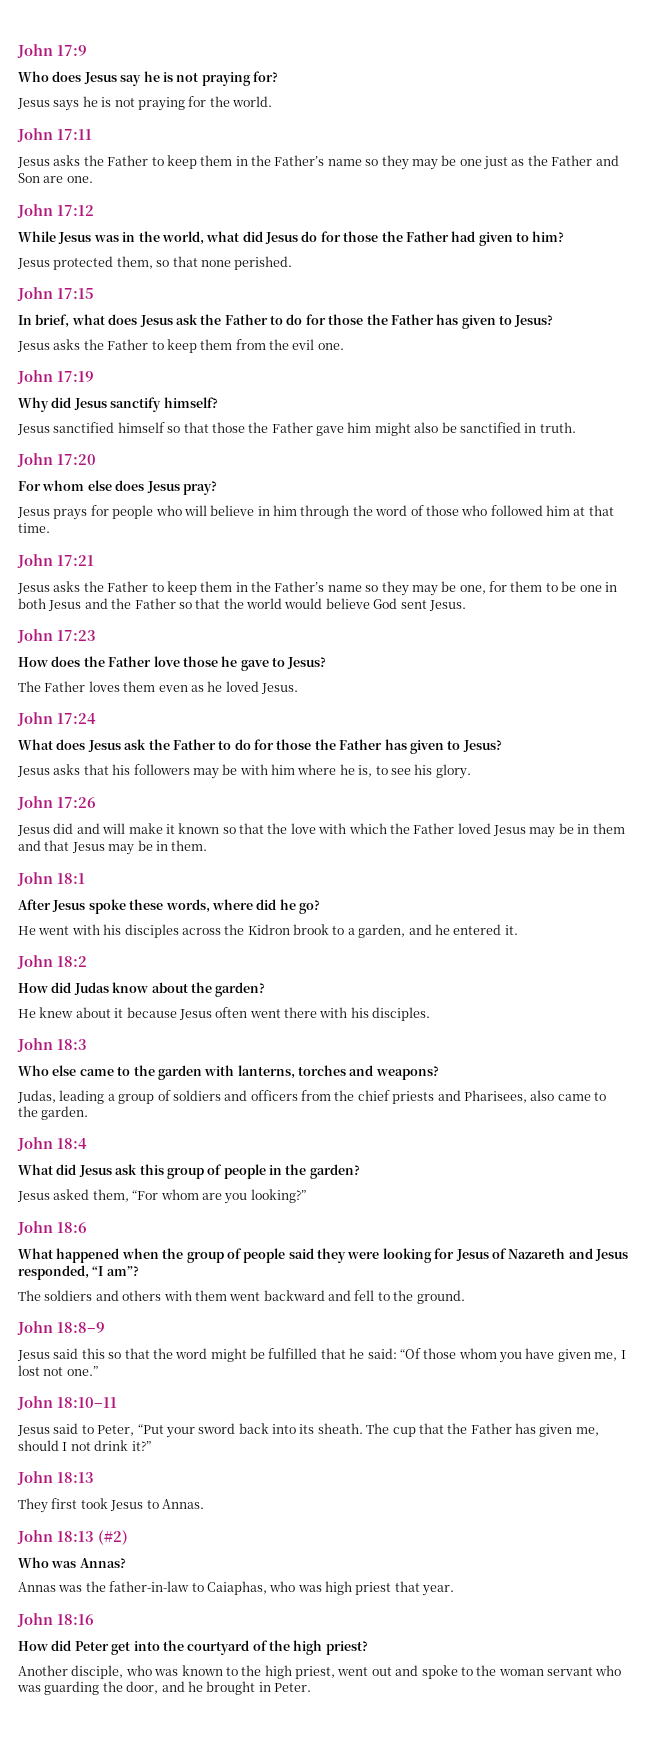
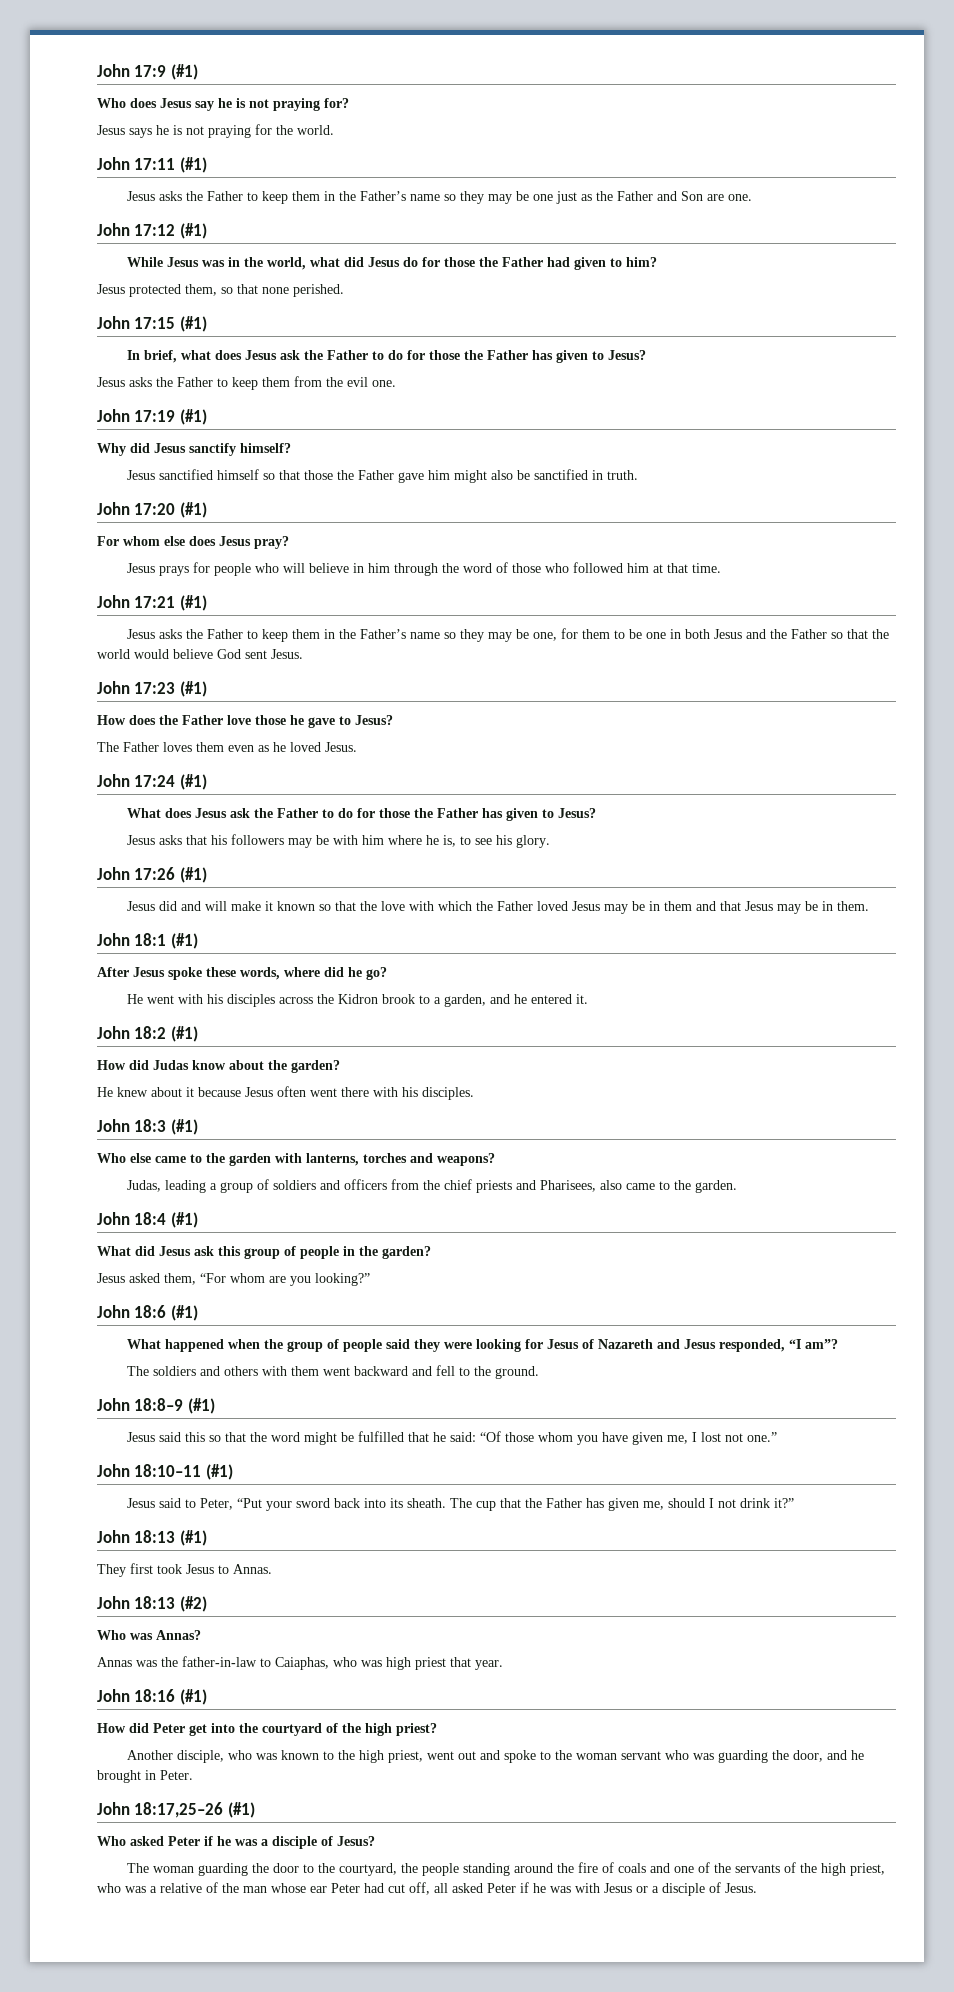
- John 17:9
+ John 17:9 (#1)
- John 17:11
+ John 17:11 (#1)
- John 17:12
+ John 17:12 (#1)
- John 17:15
+ John 17:15 (#1)
- John 17:19
+ John 17:19 (#1)
- John 17:20
+ John 17:20 (#1)
- John 17:21
+ John 17:21 (#1)
- John 17:23
+ John 17:23 (#1)
- John 17:24
+ John 17:24 (#1)
- John 17:26
+ John 17:26 (#1)
- John 18:1
+ John 18:1 (#1)
- John 18:2
+ John 18:2 (#1)
- John 18:3
+ John 18:3 (#1)
- John 18:4
+ John 18:4 (#1)
- John 18:6
+ John 18:6 (#1)
- John 18:8–9
+ John 18:8–9 (#1)
- John 18:10–11
+ John 18:10–11 (#1)
  The cup that the Father has given me, should I not drink it?”
- John 18:13
+ John 18:13 (#1)
- John 18:16
+ John 18:16 (#1)
+ John 18:17,25–26 (#1)
+ Who asked Peter if he was a disciple of Jesus?
+ The woman guarding the door to the courtyard, the people standing around the fire of coals and one of the servants of the high priest, who was a relative of the man whose ear Peter had cut off, all asked Peter if he was with Jesus or a disciple of Jesus.

